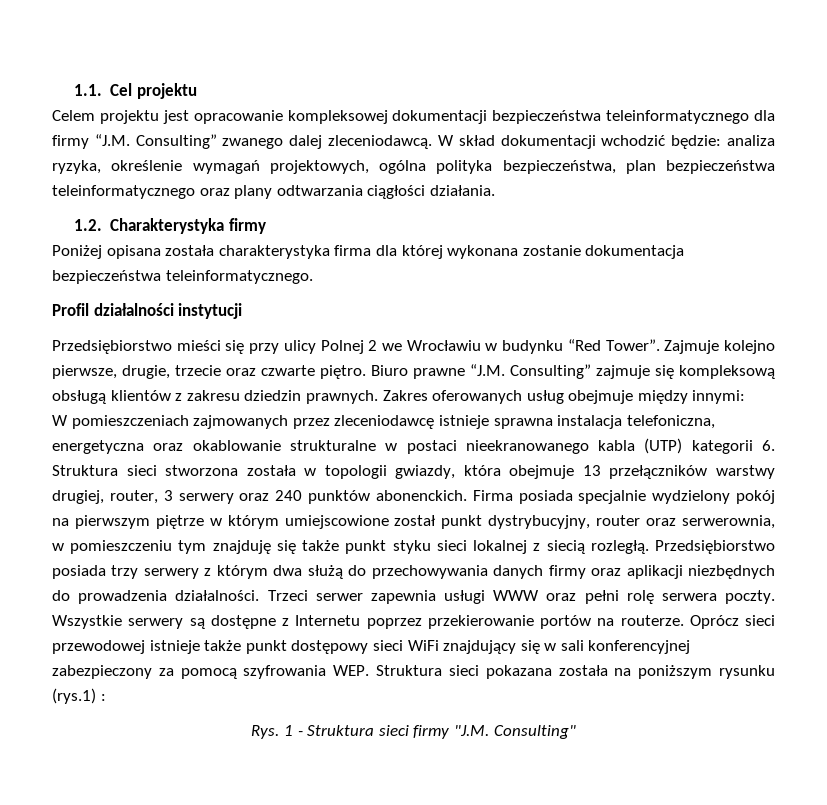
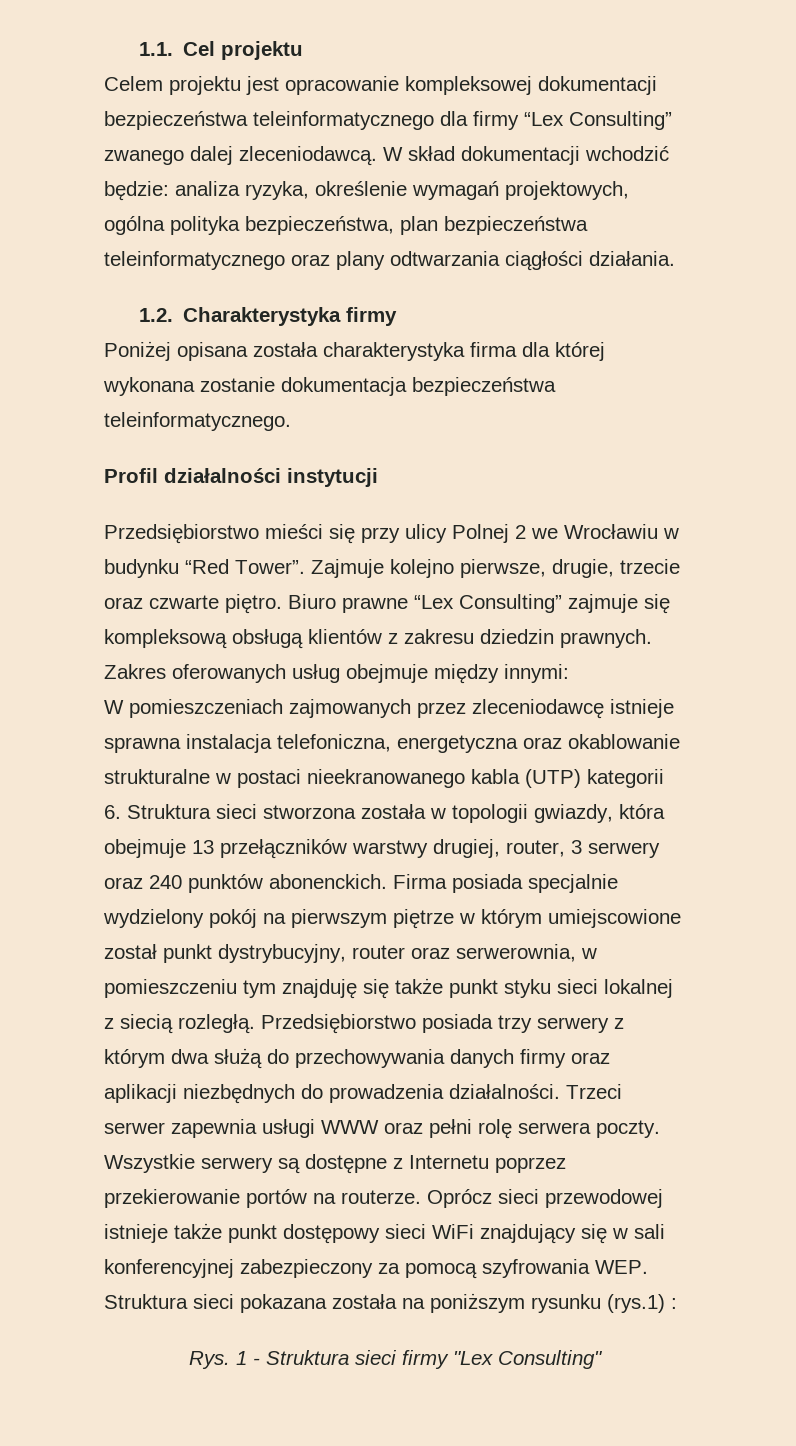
- Celem projektu jest opracowanie kompleksowej dokumentacji bezpieczeństwa teleinformatycznego dla firmy “J.M. Consulting” zwanego dalej zleceniodawcą.
+ Celem projektu jest opracowanie kompleksowej dokumentacji bezpieczeństwa teleinformatycznego dla firmy “Lex Consulting” zwanego dalej zleceniodawcą.
- Biuro prawne “J.M. Consulting” zajmuje się kompleksową obsługą klientów z zakresu dziedzin prawnych.
+ Biuro prawne “Lex Consulting” zajmuje się kompleksową obsługą klientów z zakresu dziedzin prawnych.
- Rys. 1 - Struktura sieci firmy "J.M. Consulting"
+ Rys. 1 - Struktura sieci firmy "Lex Consulting"

